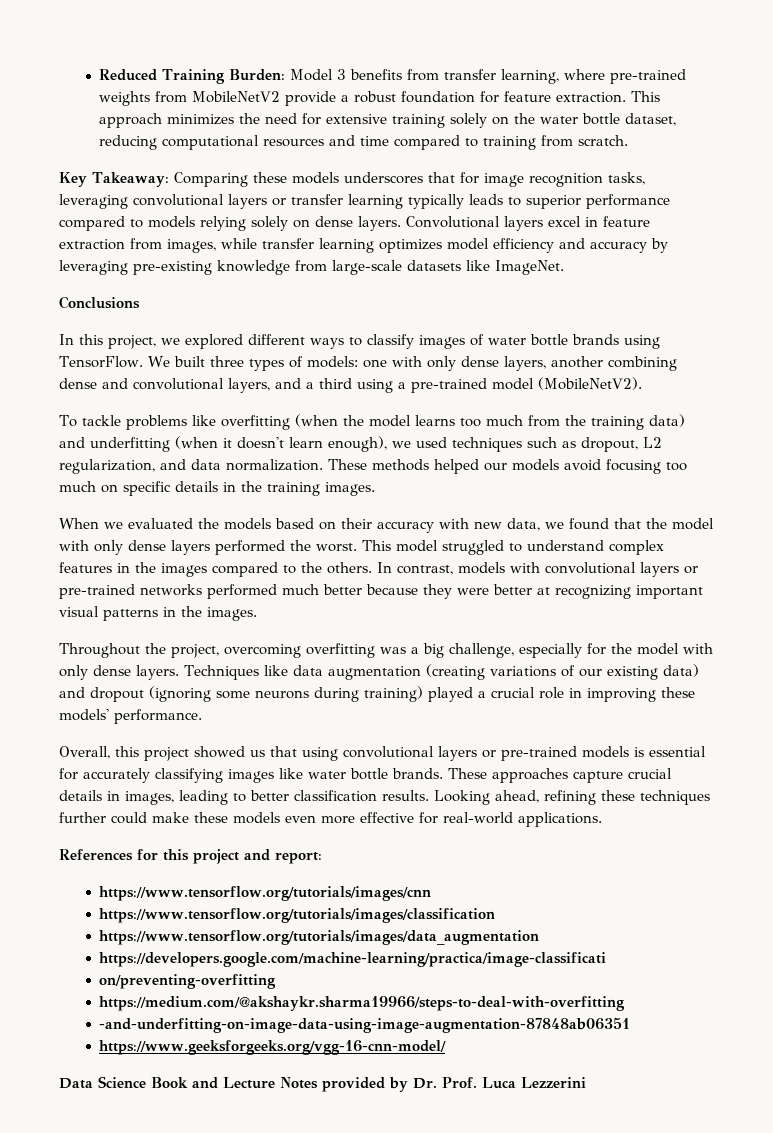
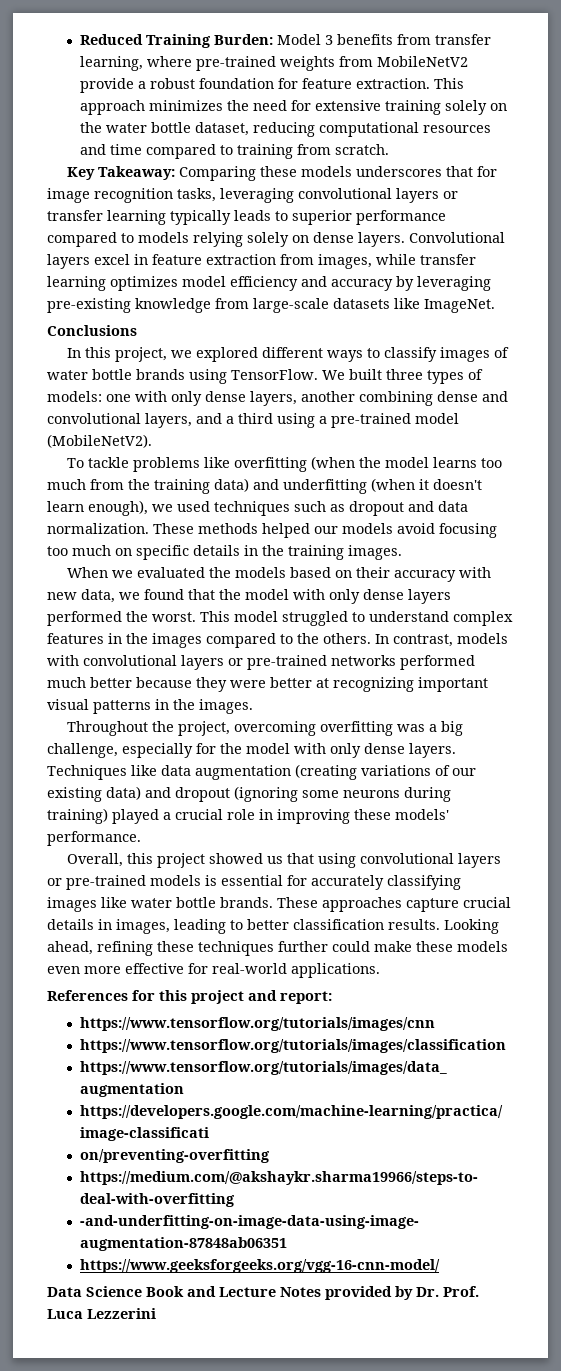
- To tackle problems like overfitting (when the model learns too much from the training data) and underfitting (when it doesn't learn enough), we used techniques such as dropout, L2 regularization, and data normalization.
+ To tackle problems like overfitting (when the model learns too much from the training data) and underfitting (when it doesn't learn enough), we used techniques such as dropout and data normalization.

